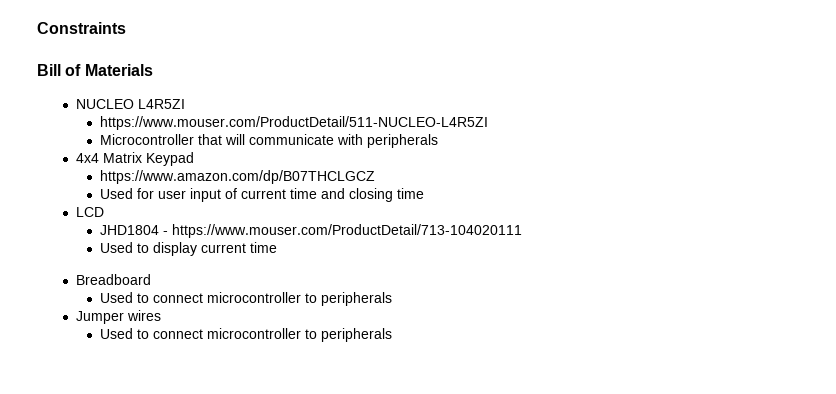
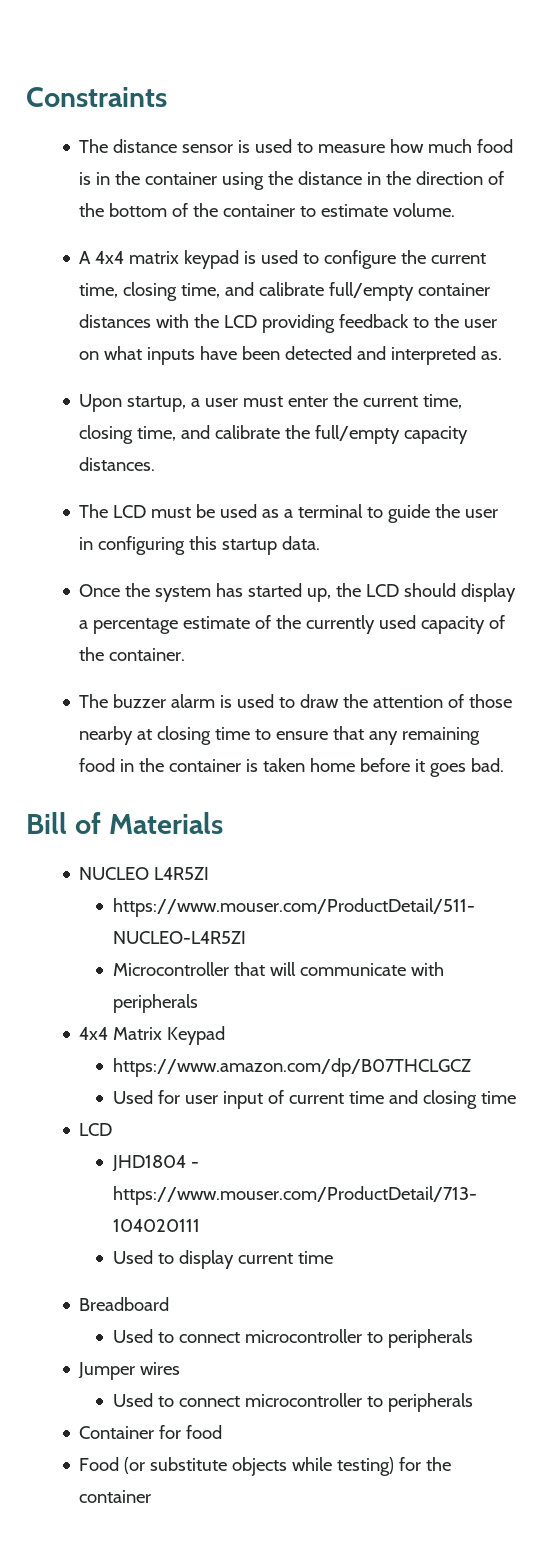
+ The distance sensor is used to measure how much food is in the container using the distance in the direction of the bottom of the container to estimate volume.
+ A 4x4 matrix keypad is used to configure the current time, closing time, and calibrate full/empty container distances with the LCD providing feedback to the user on what inputs have been detected and interpreted as.
+ Upon startup, a user must enter the current time, closing time, and calibrate the full/empty capacity distances.
+ The LCD must be used as a terminal to guide the user in configuring this startup data.
+ Once the system has started up, the LCD should display a percentage estimate of the currently used capacity of the container.
+ The buzzer alarm is used to draw the attention of those nearby at closing time to ensure that any remaining food in the container is taken home before it goes bad.
+ Container for food
+ Food (or substitute objects while testing) for the container

